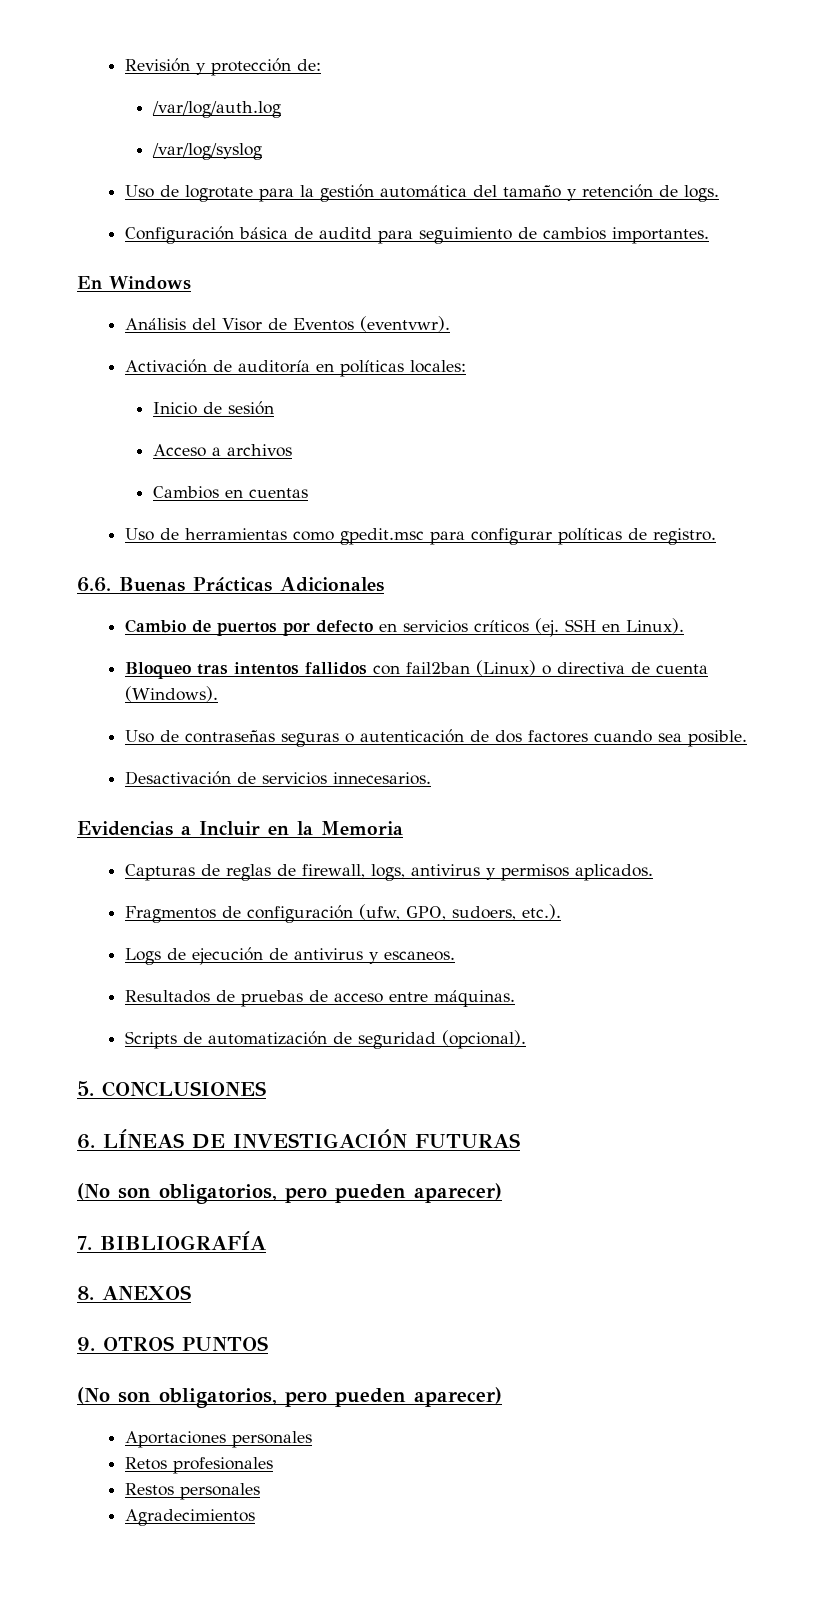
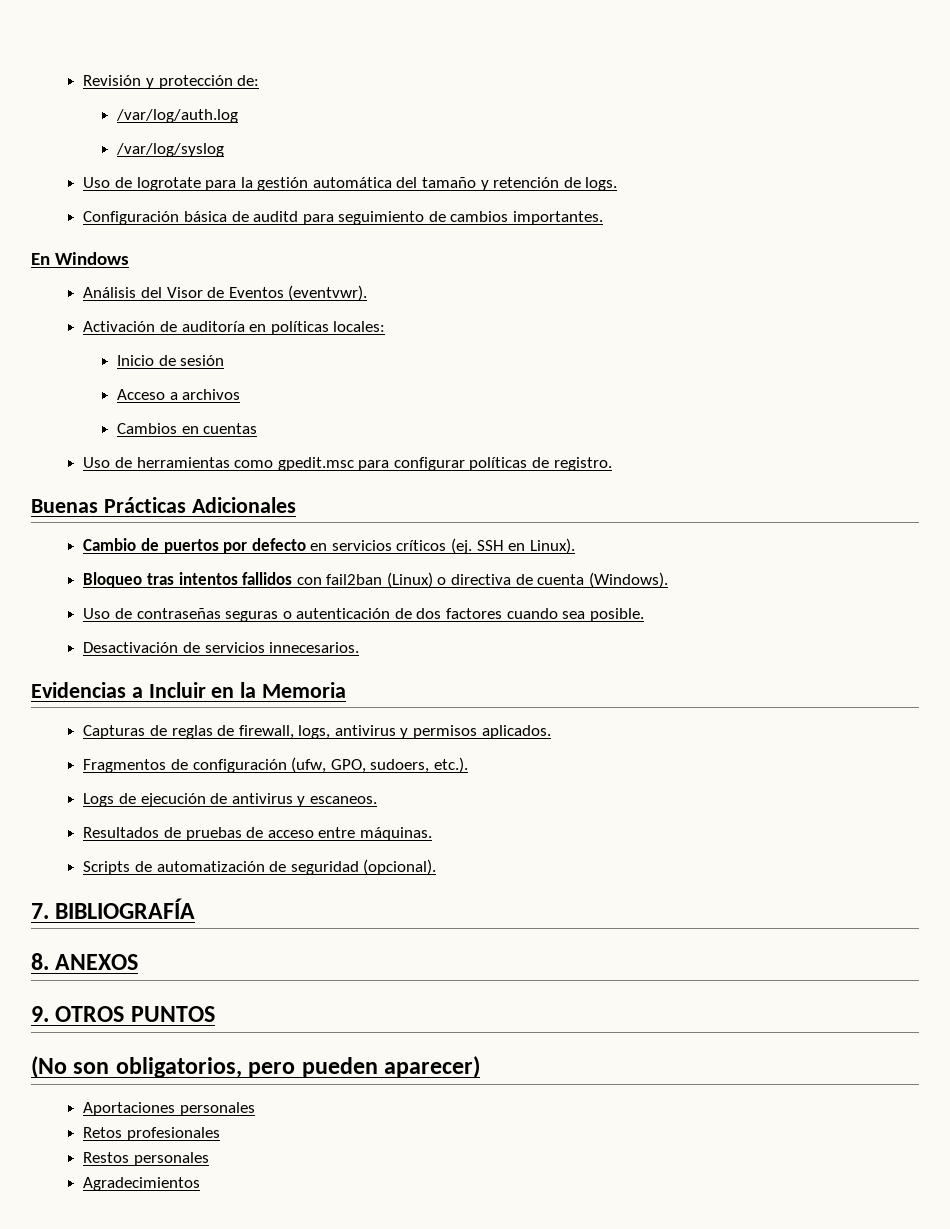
- 6.6. Buenas Prácticas Adicionales
+ Buenas Prácticas Adicionales
- 5. CONCLUSIONES
- 6. LÍNEAS DE INVESTIGACIÓN FUTURAS
- (No son obligatorios, pero pueden aparecer)

